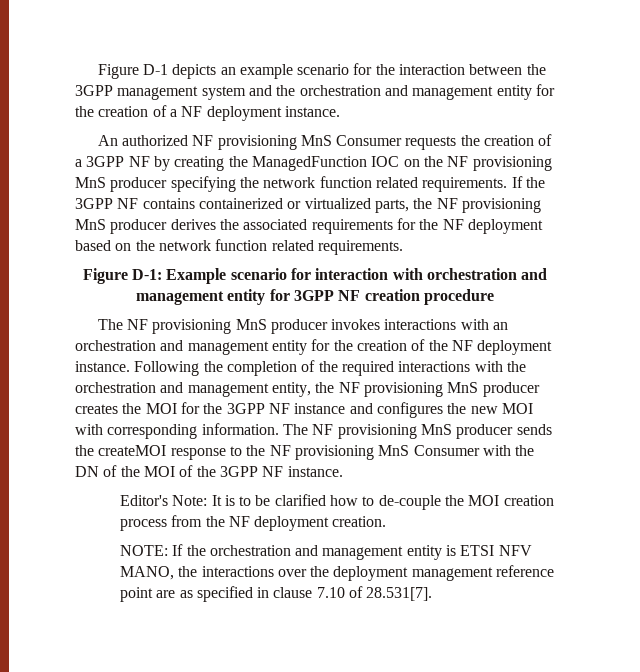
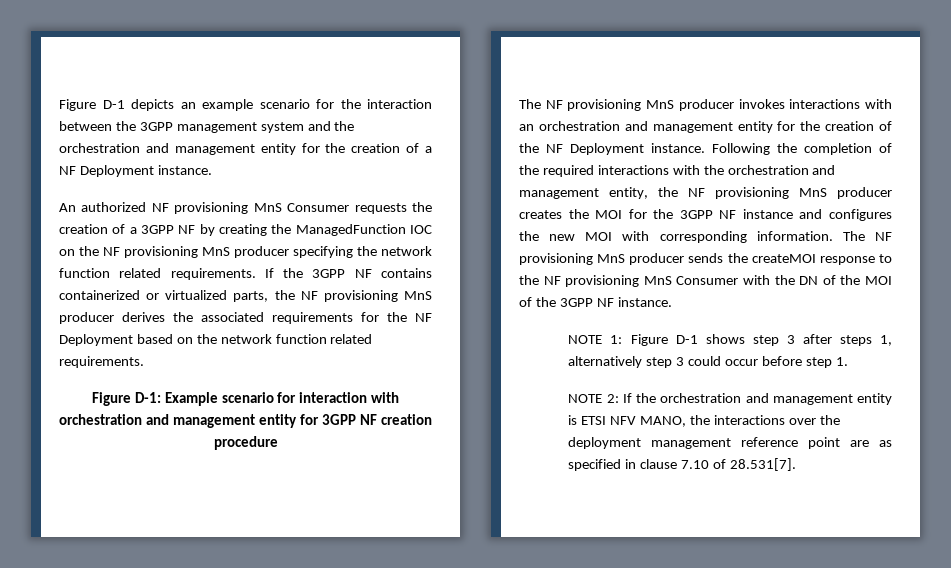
- Figure D-1 depicts an example scenario for the interaction between the 3GPP management system and the orchestration and management entity for the creation of a NF deployment instance.
+ Figure D-1 depicts an example scenario for the interaction between the 3GPP management system and the orchestration and management entity for the creation of a NF Deployment instance.
- If the 3GPP NF contains containerized or virtualized parts, the NF provisioning MnS producer derives the associated requirements for the NF deployment based on the network function related requirements.
+ If the 3GPP NF contains containerized or virtualized parts, the NF provisioning MnS producer derives the associated requirements for the NF Deployment based on the network function related requirements.
- The NF provisioning MnS producer invokes interactions with an orchestration and management entity for the creation of the NF deployment instance.
+ The NF provisioning MnS producer invokes interactions with an orchestration and management entity for the creation of the NF Deployment instance.
- Editor's Note: It is to be clarified how to de-couple the MOI creation process from the NF deployment creation.
- NOTE: If the orchestration and management entity is ETSI NFV MANO, the interactions over the deployment management reference point are as specified in clause 7.10 of 28.531[7].
+ NOTE 1: Figure D-1 shows step 3 after steps 1, alternatively step 3 could occur before step 1.
+ NOTE 2: If the orchestration and management entity is ETSI NFV MANO, the interactions over the deployment management reference point are as specified in clause 7.10 of 28.531[7].

